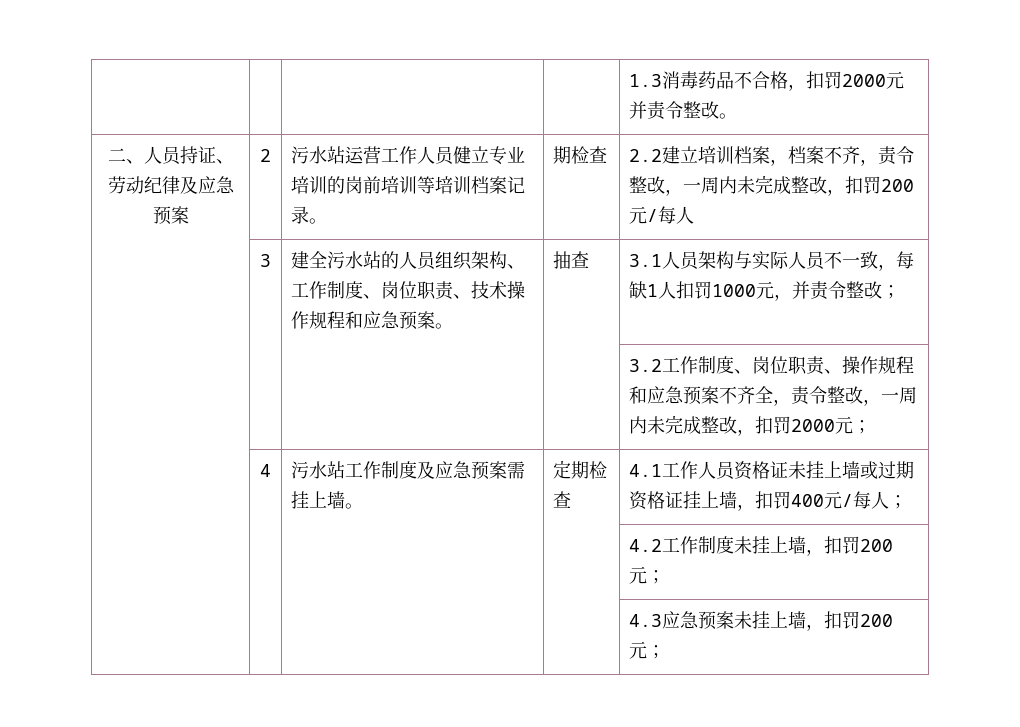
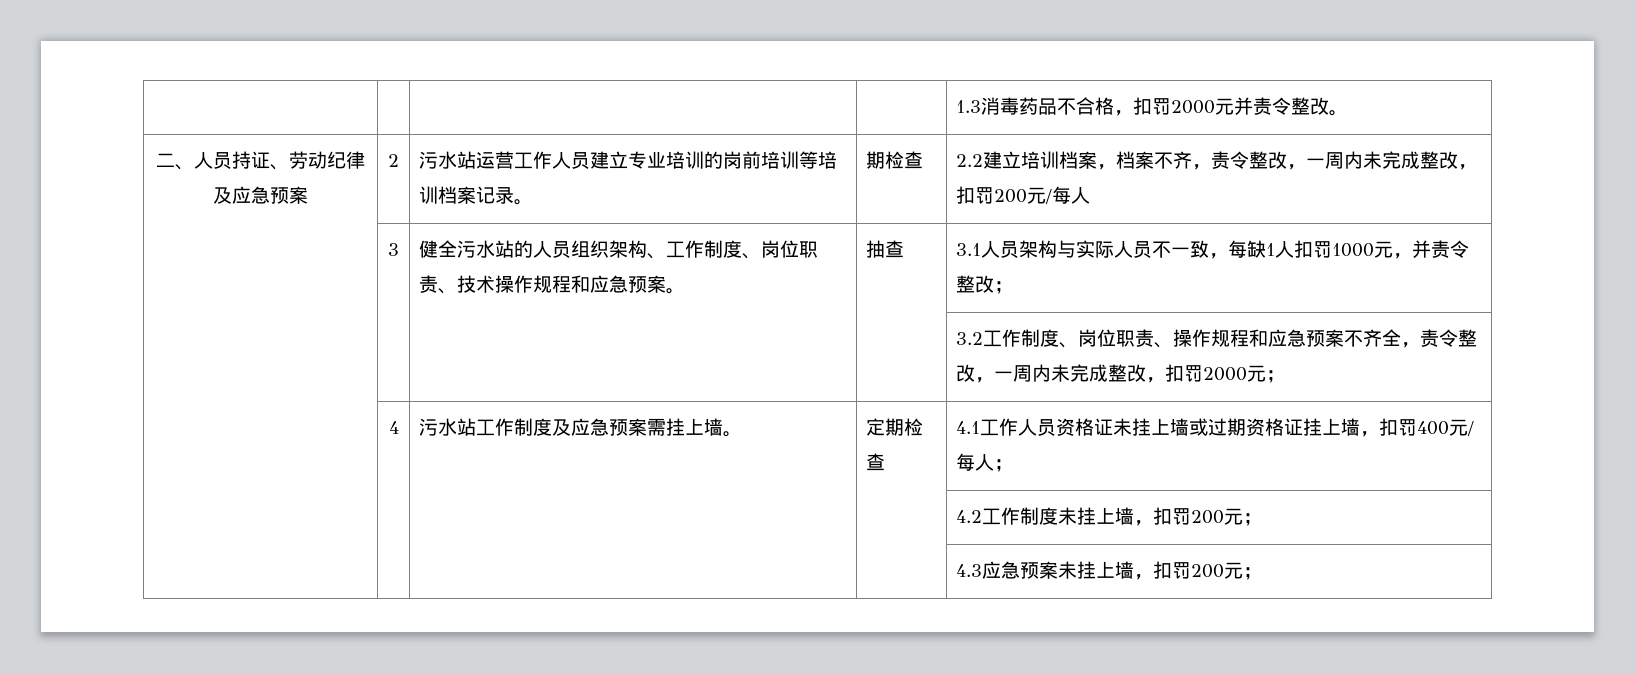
- 污水站运营工作人员健立专业培训的岗前培训等培训档案记录。
+ 污水站运营工作人员建立专业培训的岗前培训等培训档案记录。
- | 3 | 建全污水站的人员组织架构、工作制度、岗位职责、技术操作规程和应急预案。 | 抽查 | 3.1人员架构与实际人员不一致，每缺1人扣罚1000元，并责令整改；
+ | 3 | 健全污水站的人员组织架构、工作制度、岗位职责、技术操作规程和应急预案。 | 抽查 | 3.1人员架构与实际人员不一致，每缺1人扣罚1000元，并责令整改；

